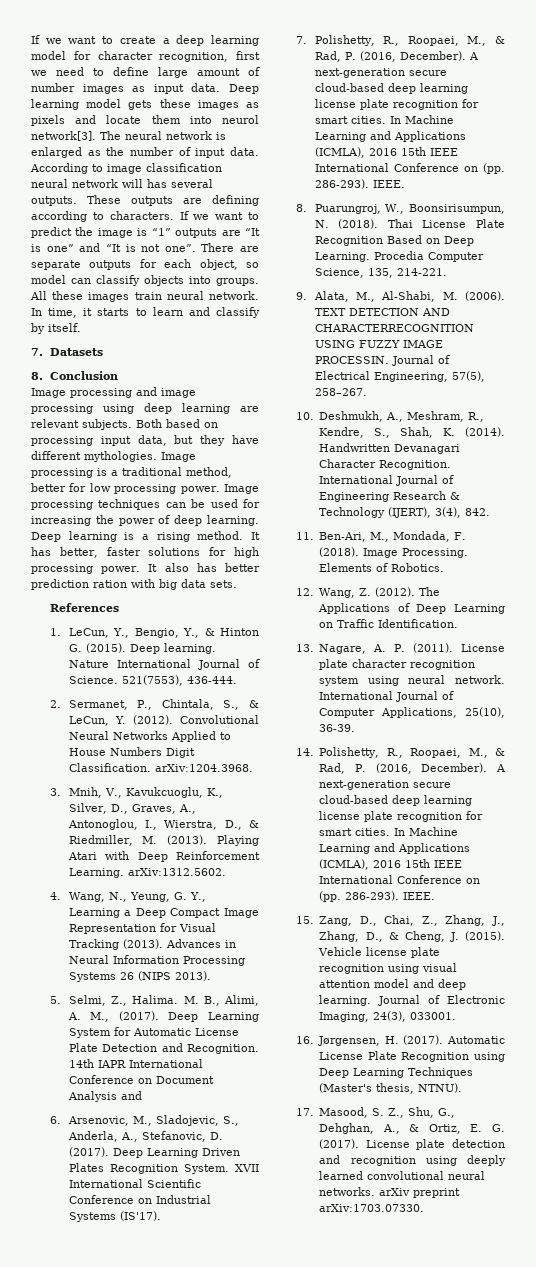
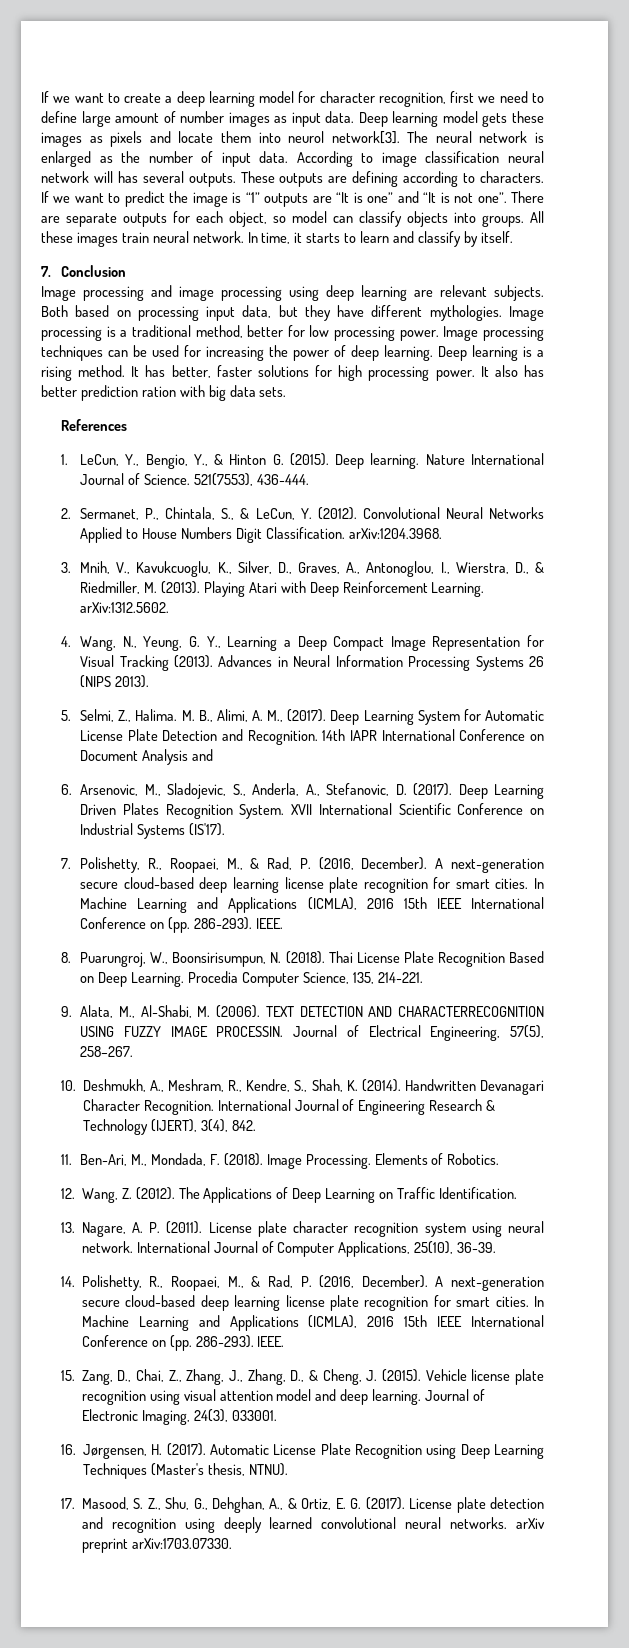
- 7. Datasets
- 8. Conclusion
+ 7. Conclusion

